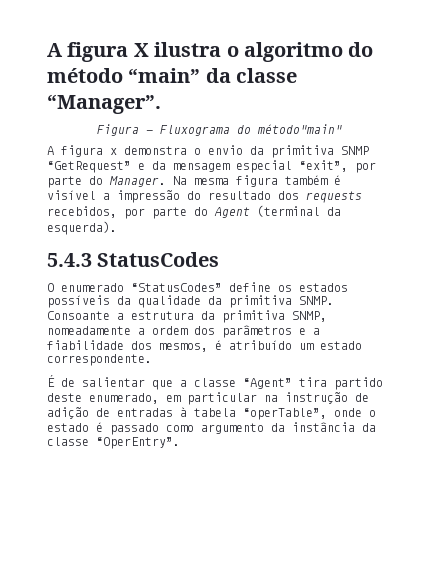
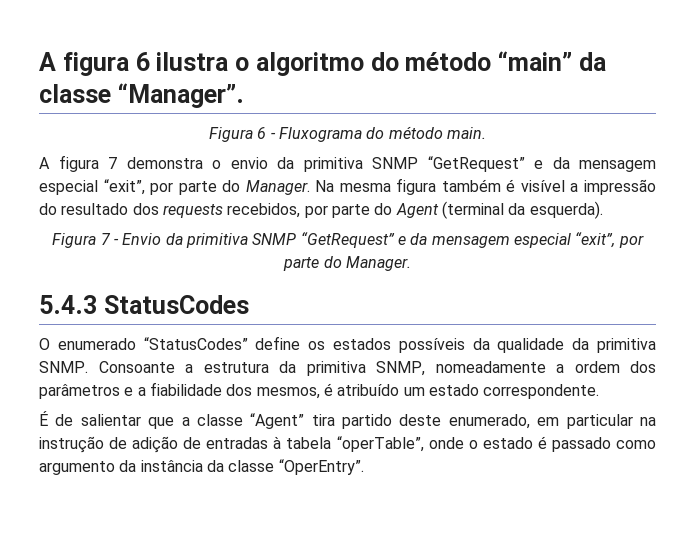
- A figura X ilustra o algoritmo do método “main” da classe “Manager”.
+ A figura 6 ilustra o algoritmo do método “main” da classe “Manager”.
- Figura - Fluxograma do método"main"
- A figura x demonstra o envio da primitiva SNMP “GetRequest” e da mensagem especial “exit”, por parte do Manager.
+ Figura 6 - Fluxograma do método main.
+ A figura 7 demonstra o envio da primitiva SNMP “GetRequest” e da mensagem especial “exit”, por parte do Manager.
+ Figura 7 - Envio da primitiva SNMP “GetRequest” e da mensagem especial “exit”, por parte do Manager.

